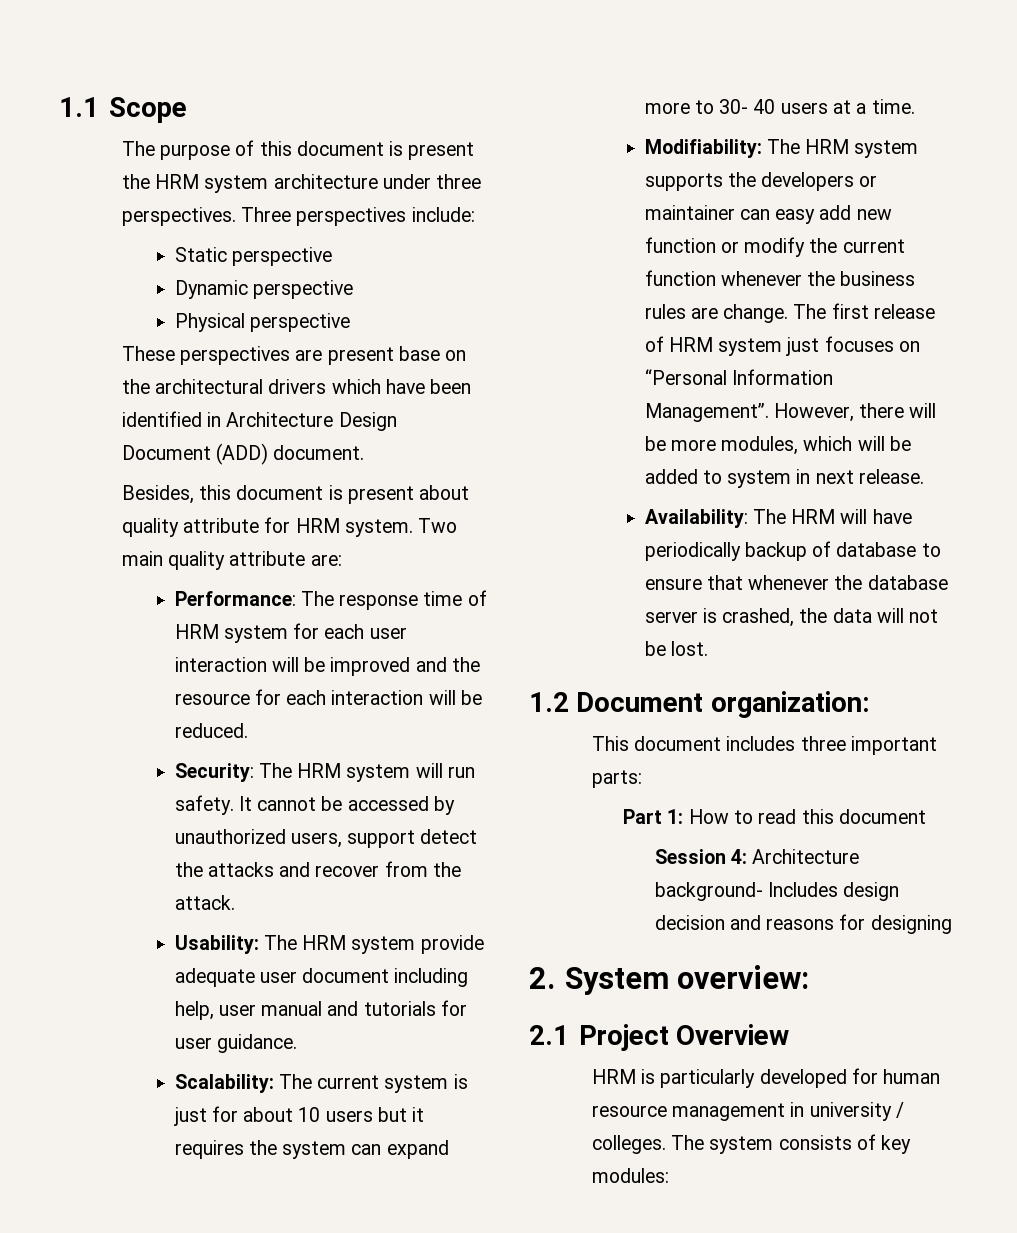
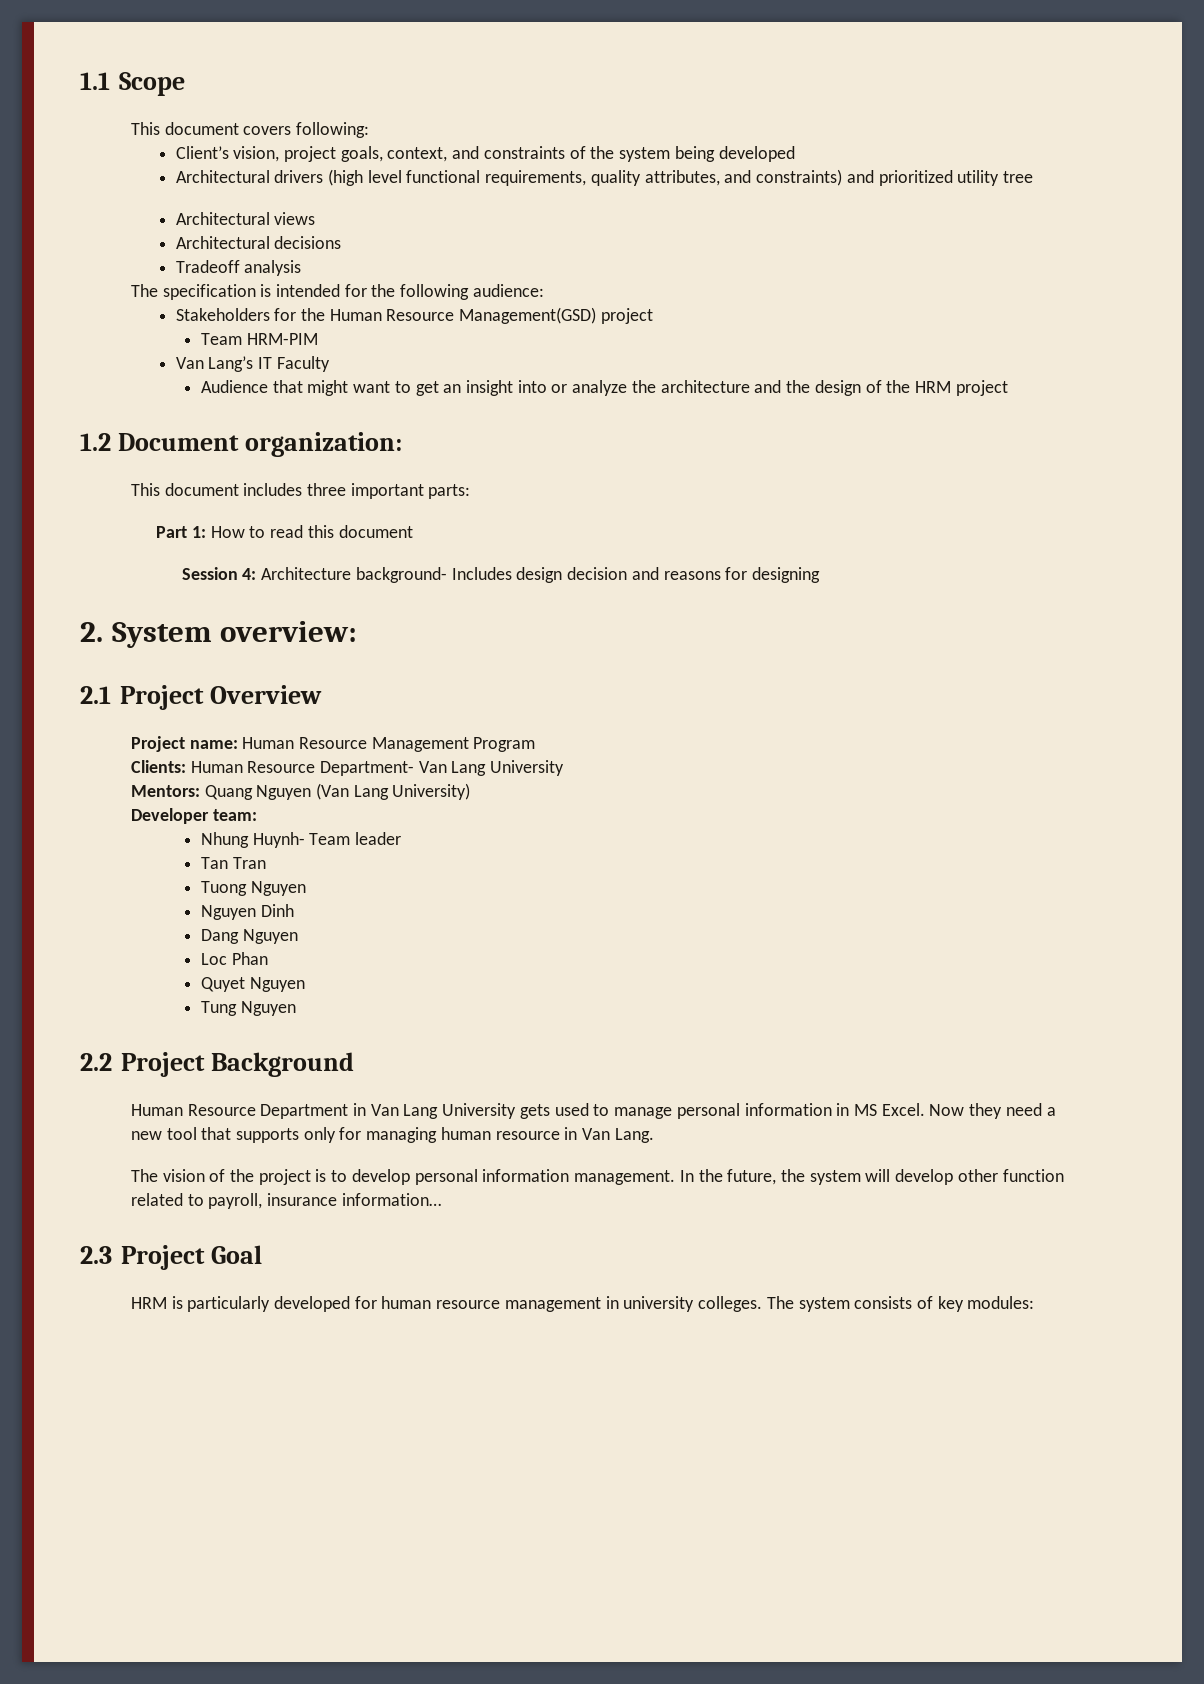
- The purpose of this document is present the HRM system architecture under three perspectives. Three perspectives include:
- Static perspective
- Dynamic perspective
- Physical perspective
- These perspectives are present base on the architectural drivers which have been identified in Architecture Design Document (ADD) document.
- Besides, this document is present about quality attribute for HRM system. Two main quality attribute are:
- Performance: The response time of HRM system for each user interaction will be improved and the resource for each interaction will be reduced.
- Security: The HRM system will run safety. It cannot be accessed by unauthorized users, support detect the attacks and recover from the attack.
- Usability: The HRM system provide adequate user document including help, user manual and tutorials for user guidance.
- Scalability: The current system is just for about 10 users but it requires the system can expand more to 30- 40 users at a time.
- Modifiability: The HRM system supports the developers or maintainer can easy add new function or modify the current function whenever the business rules are change. The first release of HRM system just focuses on “Personal Information Management”. However, there will be more modules, which will be added to system in next release.
- Availability: The HRM will have periodically backup of database to ensure that whenever the database server is crashed, the data will not be lost.
+ This document covers following:
+ Client’s vision, project goals, context, and constraints of the system being developed
+ Architectural drivers (high level functional requirements, quality attributes, and constraints) and prioritized utility tree
+ Architectural views
+ Architectural decisions
+ Tradeoff analysis
+ The specification is intended for the following audience:
+ Stakeholders for the Human Resource Management(GSD) project
+ Team HRM-PIM
+ Van Lang’s IT Faculty
+ Audience that might want to get an insight into or analyze the architecture and the design of the HRM project
+ Project name: Human Resource Management Program
+ Clients: Human Resource Department- Van Lang University
+ Mentors: Quang Nguyen (Van Lang University)
+ Developer team:
+ Nhung Huynh- Team leader
+ Tan Tran
+ Tuong Nguyen
+ Nguyen Dinh
+ Dang Nguyen
+ Loc Phan
+ Quyet Nguyen
+ Tung Nguyen
+ 2.2 Project Background
+ Human Resource Department in Van Lang University gets used to manage personal information in MS Excel. Now they need a new tool that supports only for managing human resource in Van Lang.
+ The vision of the project is to develop personal information management. In the future, the system will develop other function related to payroll, insurance information…
+ 2.3 Project Goal
- HRM is particularly developed for human resource management in university / colleges.
+ HRM is particularly developed for human resource management in university colleges.

